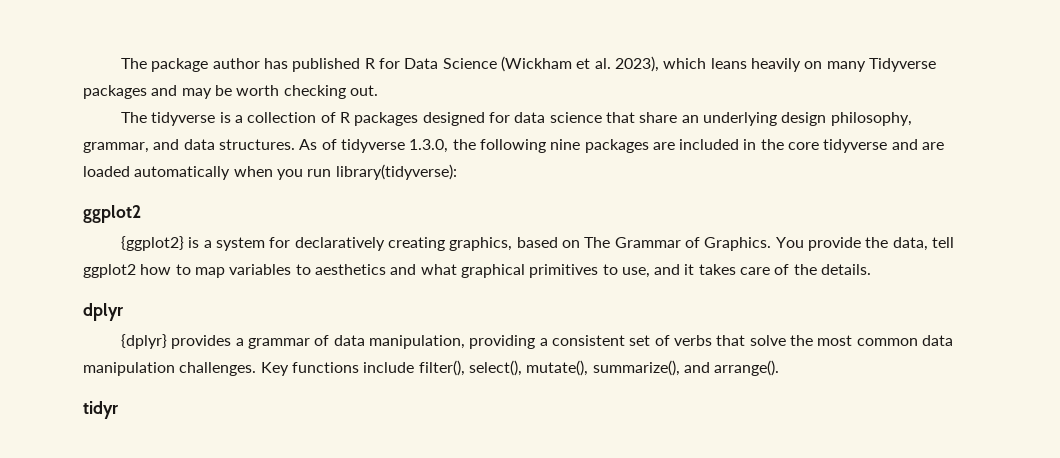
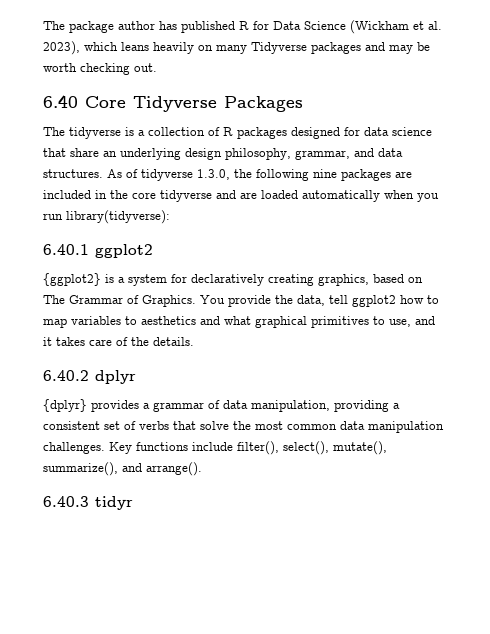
+ 6.40 Core Tidyverse Packages
  As of tidyverse 1.3.0, the following nine packages are included in the core tidyverse and are loaded automatically when you run library(tidyverse):
- ggplot2
+ 6.40.1 ggplot2
- dplyr
+ 6.40.2 dplyr
- tidyr
+ 6.40.3 tidyr

